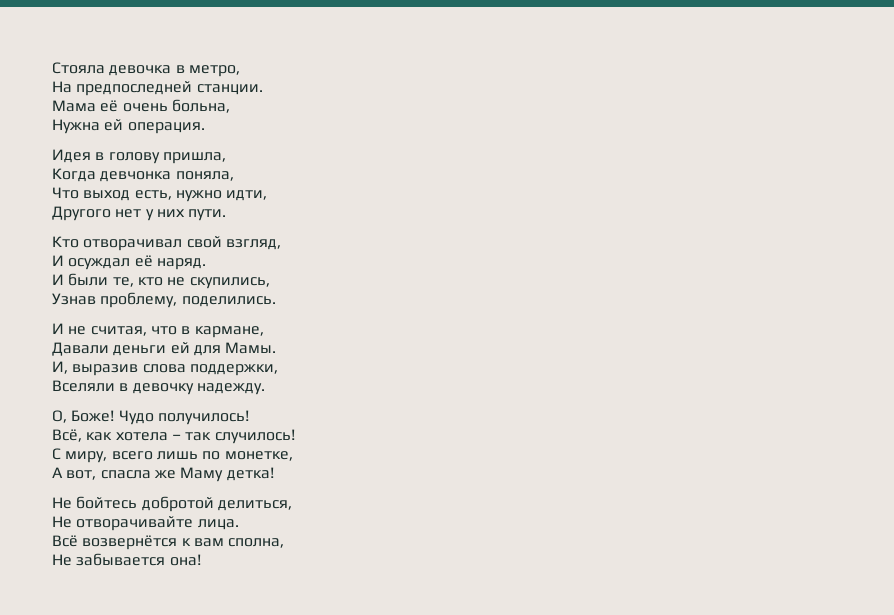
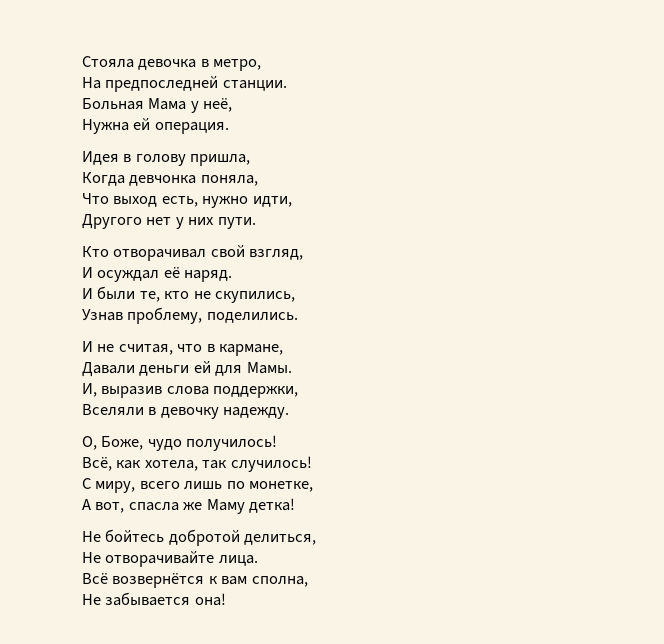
- Мама её очень больна,
+ Больная Мама у неё,
- О, Боже! Чудо получилось!
+ О, Боже, чудо получилось!
- Всё, как хотела – так случилось!
+ Всё, как хотела, так случилось!

